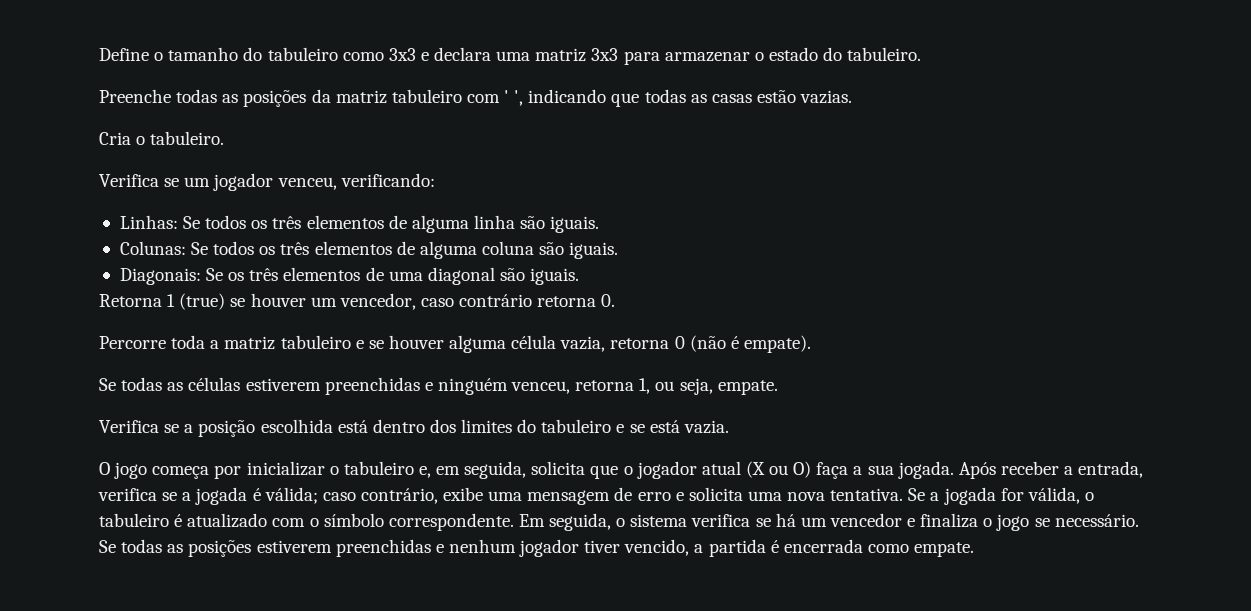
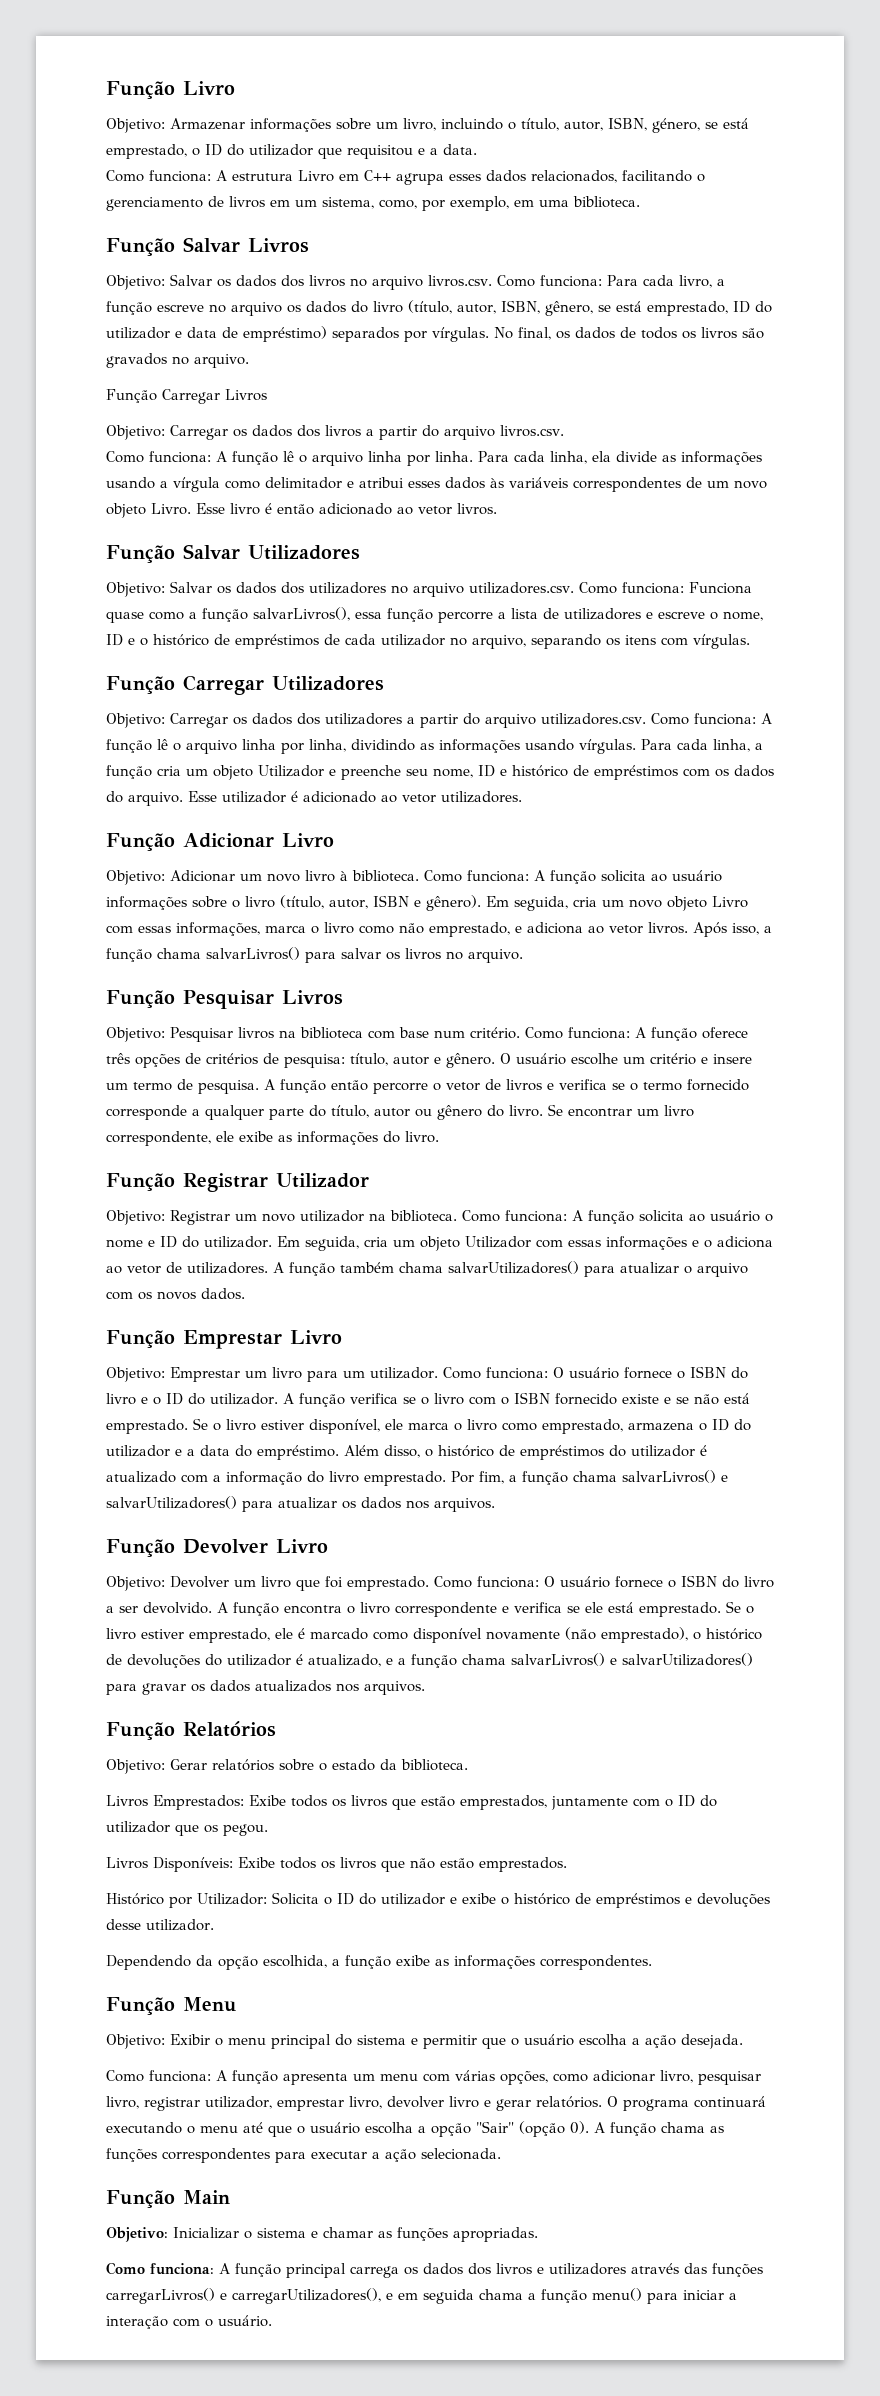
- Define o tamanho do tabuleiro como 3x3 e declara uma matriz 3x3 para armazenar o estado do tabuleiro.
- Preenche todas as posições da matriz tabuleiro com ' ', indicando que todas as casas estão vazias.
- Cria o tabuleiro.
- Verifica se um jogador venceu, verificando:
- Linhas: Se todos os três elementos de alguma linha são iguais.
- Colunas: Se todos os três elementos de alguma coluna são iguais.
- Diagonais: Se os três elementos de uma diagonal são iguais.
- Retorna 1 (true) se houver um vencedor, caso contrário retorna 0.
- Percorre toda a matriz tabuleiro e se houver alguma célula vazia, retorna 0 (não é empate).
- Se todas as células estiverem preenchidas e ninguém venceu, retorna 1, ou seja, empate.
- Verifica se a posição escolhida está dentro dos limites do tabuleiro e se está vazia.
- O jogo começa por inicializar o tabuleiro e, em seguida, solicita que o jogador atual (X ou O) faça a sua jogada. Após receber a entrada, verifica se a jogada é válida; caso contrário, exibe uma mensagem de erro e solicita uma nova tentativa. Se a jogada for válida, o tabuleiro é atualizado com o símbolo correspondente. Em seguida, o sistema verifica se há um vencedor e finaliza o jogo se necessário. Se todas as posições estiverem preenchidas e nenhum jogador tiver vencido, a partida é encerrada como empate.
+ Função Livro
+ Objetivo: Armazenar informações sobre um livro, incluindo o título, autor, ISBN, género, se está emprestado, o ID do utilizador que requisitou e a data.
+ Como funciona: A estrutura Livro em C++ agrupa esses dados relacionados, facilitando o gerenciamento de livros em um sistema, como, por exemplo, em uma biblioteca.
+ Função Salvar Livros
+ Objetivo: Salvar os dados dos livros no arquivo livros.csv. Como funciona: Para cada livro, a função escreve no arquivo os dados do livro (título, autor, ISBN, gênero, se está emprestado, ID do utilizador e data de empréstimo) separados por vírgulas. No final, os dados de todos os livros são gravados no arquivo.
+ Função Carregar Livros
+ Objetivo: Carregar os dados dos livros a partir do arquivo livros.csv.
+ Como funciona: A função lê o arquivo linha por linha. Para cada linha, ela divide as informações usando a vírgula como delimitador e atribui esses dados às variáveis correspondentes de um novo objeto Livro. Esse livro é então adicionado ao vetor livros.
+ Função Salvar Utilizadores
+ Objetivo: Salvar os dados dos utilizadores no arquivo utilizadores.csv. Como funciona: Funciona quase como a função salvarLivros(), essa função percorre a lista de utilizadores e escreve o nome, ID e o histórico de empréstimos de cada utilizador no arquivo, separando os itens com vírgulas.
+ Função Carregar Utilizadores
+ Objetivo: Carregar os dados dos utilizadores a partir do arquivo utilizadores.csv. Como funciona: A função lê o arquivo linha por linha, dividindo as informações usando vírgulas. Para cada linha, a função cria um objeto Utilizador e preenche seu nome, ID e histórico de empréstimos com os dados do arquivo. Esse utilizador é adicionado ao vetor utilizadores.
+ Função Adicionar Livro
+ Objetivo: Adicionar um novo livro à biblioteca. Como funciona: A função solicita ao usuário informações sobre o livro (título, autor, ISBN e gênero). Em seguida, cria um novo objeto Livro com essas informações, marca o livro como não emprestado, e adiciona ao vetor livros. Após isso, a função chama salvarLivros() para salvar os livros no arquivo.
+ Função Pesquisar Livros
+ Objetivo: Pesquisar livros na biblioteca com base num critério. Como funciona: A função oferece três opções de critérios de pesquisa: título, autor e gênero. O usuário escolhe um critério e insere um termo de pesquisa. A função então percorre o vetor de livros e verifica se o termo fornecido corresponde a qualquer parte do título, autor ou gênero do livro. Se encontrar um livro correspondente, ele exibe as informações do livro.
+ Função Registrar Utilizador
+ Objetivo: Registrar um novo utilizador na biblioteca. Como funciona: A função solicita ao usuário o nome e ID do utilizador. Em seguida, cria um objeto Utilizador com essas informações e o adiciona ao vetor de utilizadores. A função também chama salvarUtilizadores() para atualizar o arquivo com os novos dados.
+ Função Emprestar Livro
+ Objetivo: Emprestar um livro para um utilizador. Como funciona: O usuário fornece o ISBN do livro e o ID do utilizador. A função verifica se o livro com o ISBN fornecido existe e se não está emprestado. Se o livro estiver disponível, ele marca o livro como emprestado, armazena o ID do utilizador e a data do empréstimo. Além disso, o histórico de empréstimos do utilizador é atualizado com a informação do livro emprestado. Por fim, a função chama salvarLivros() e salvarUtilizadores() para atualizar os dados nos arquivos.
+ Função Devolver Livro
+ Objetivo: Devolver um livro que foi emprestado. Como funciona: O usuário fornece o ISBN do livro a ser devolvido. A função encontra o livro correspondente e verifica se ele está emprestado. Se o livro estiver emprestado, ele é marcado como disponível novamente (não emprestado), o histórico de devoluções do utilizador é atualizado, e a função chama salvarLivros() e salvarUtilizadores() para gravar os dados atualizados nos arquivos.
+ Função Relatórios
+ Objetivo: Gerar relatórios sobre o estado da biblioteca.
+ Livros Emprestados: Exibe todos os livros que estão emprestados, juntamente com o ID do utilizador que os pegou.
+ Livros Disponíveis: Exibe todos os livros que não estão emprestados.
+ Histórico por Utilizador: Solicita o ID do utilizador e exibe o histórico de empréstimos e devoluções desse utilizador.
+ Dependendo da opção escolhida, a função exibe as informações correspondentes.
+ Função Menu
+ Objetivo: Exibir o menu principal do sistema e permitir que o usuário escolha a ação desejada.
+ Como funciona: A função apresenta um menu com várias opções, como adicionar livro, pesquisar livro, registrar utilizador, emprestar livro, devolver livro e gerar relatórios. O programa continuará executando o menu até que o usuário escolha a opção "Sair" (opção 0). A função chama as funções correspondentes para executar a ação selecionada.
+ Função Main
+ Objetivo: Inicializar o sistema e chamar as funções apropriadas.
+ Como funciona: A função principal carrega os dados dos livros e utilizadores através das funções carregarLivros() e carregarUtilizadores(), e em seguida chama a função menu() para iniciar a interação com o usuário.

